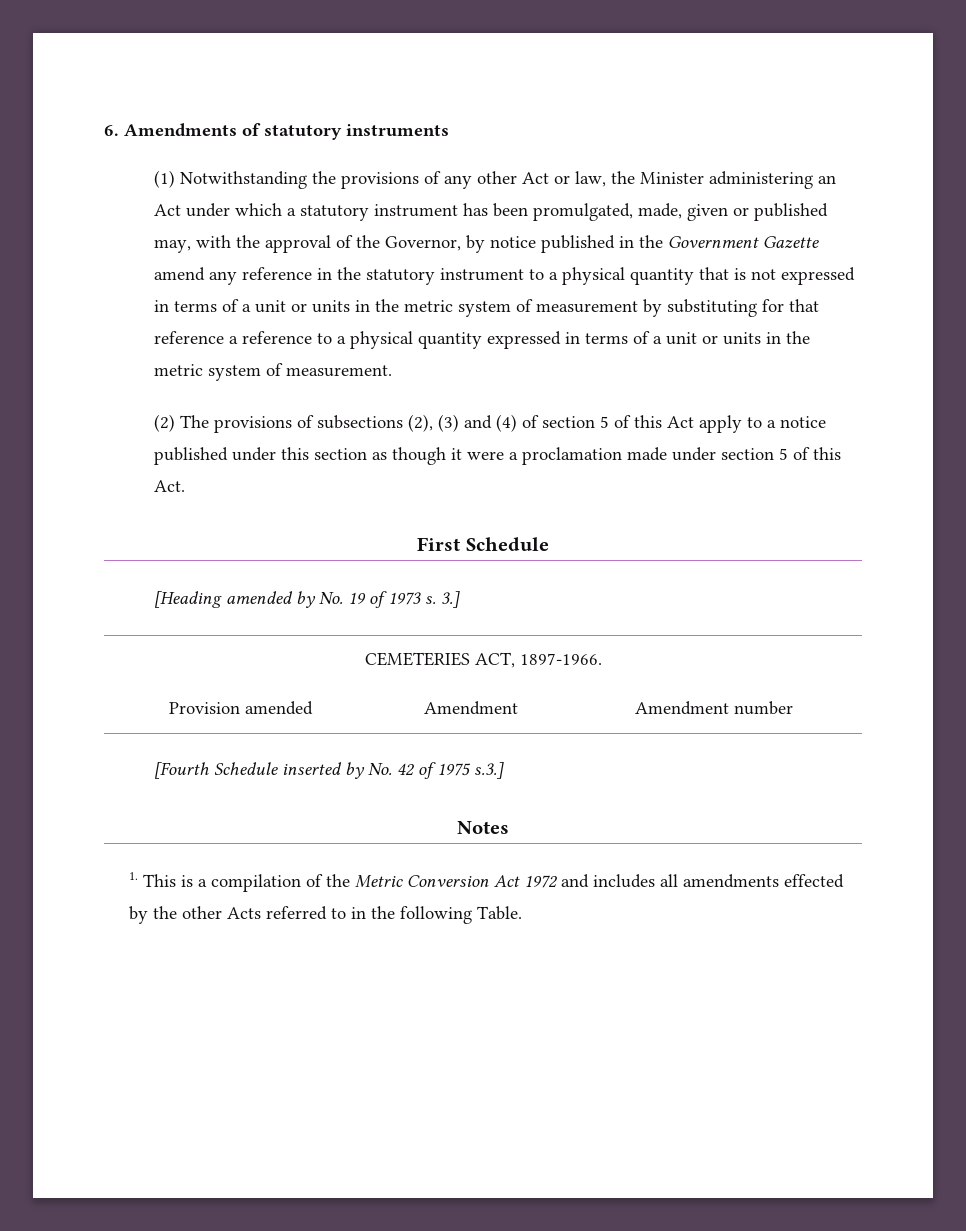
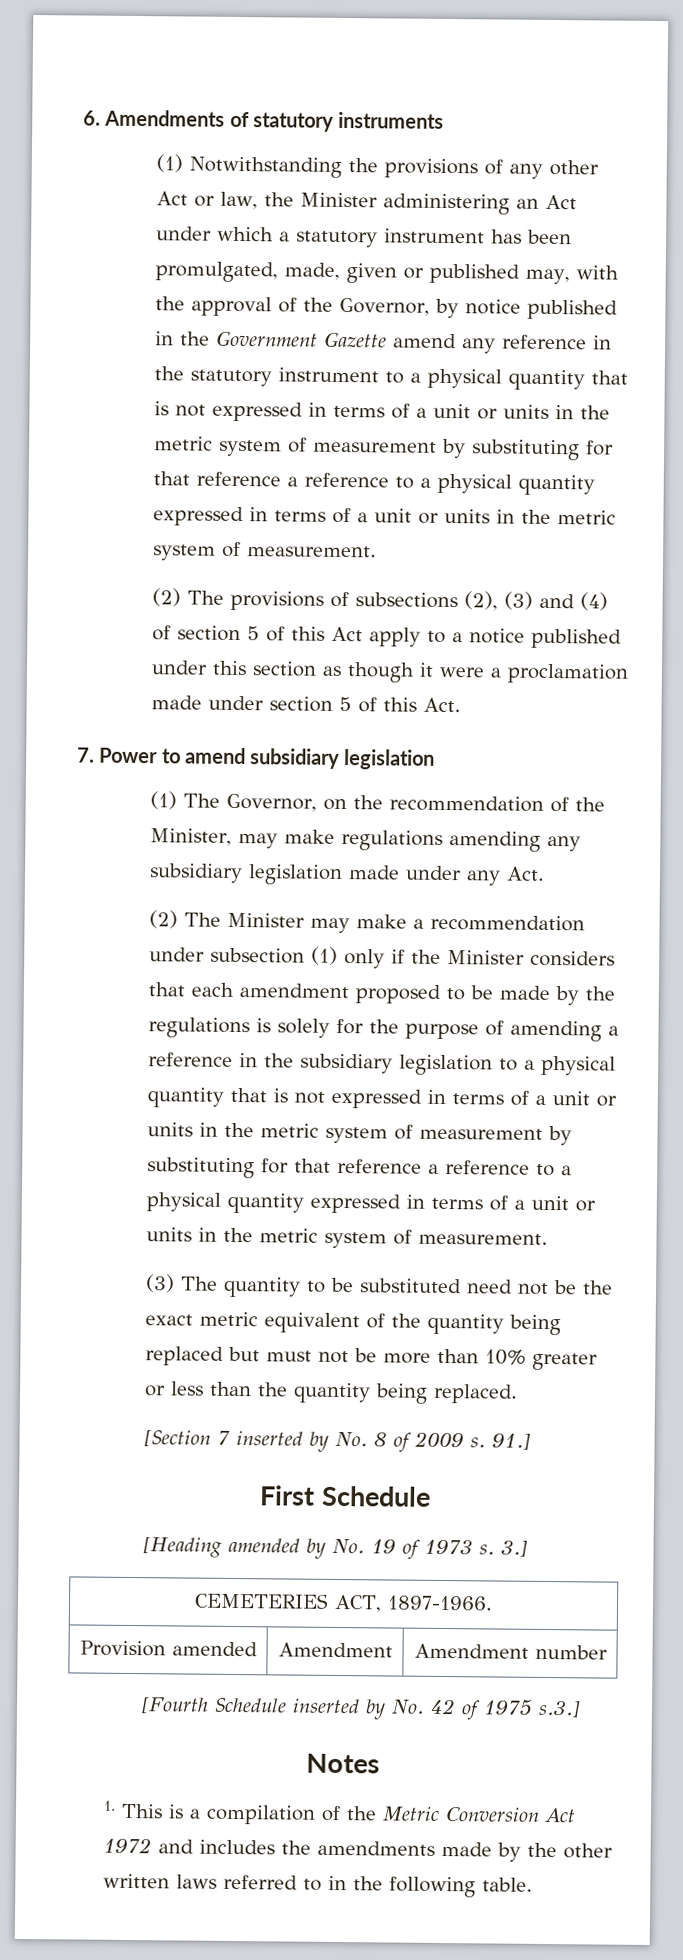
+ 7. Power to amend subsidiary legislation
+ (1) The Governor, on the recommendation of the Minister, may make regulations amending any subsidiary legislation made under any Act.
+ (2) The Minister may make a recommendation under subsection (1) only if the Minister considers that each amendment proposed to be made by the regulations is solely for the purpose of amending a reference in the subsidiary legislation to a physical quantity that is not expressed in terms of a unit or units in the metric system of measurement by substituting for that reference a reference to a physical quantity expressed in terms of a unit or units in the metric system of measurement.
+ (3) The quantity to be substituted need not be the exact metric equivalent of the quantity being replaced but must not be more than 10% greater or less than the quantity being replaced.
+ [Section 7 inserted by No. 8 of 2009 s. 91.]
- 1. This is a compilation of the Metric Conversion Act 1972 and includes all amendments effected by the other Acts referred to in the following Table.
+ 1. This is a compilation of the Metric Conversion Act 1972 and includes the amendments made by the other written laws referred to in the following table.

